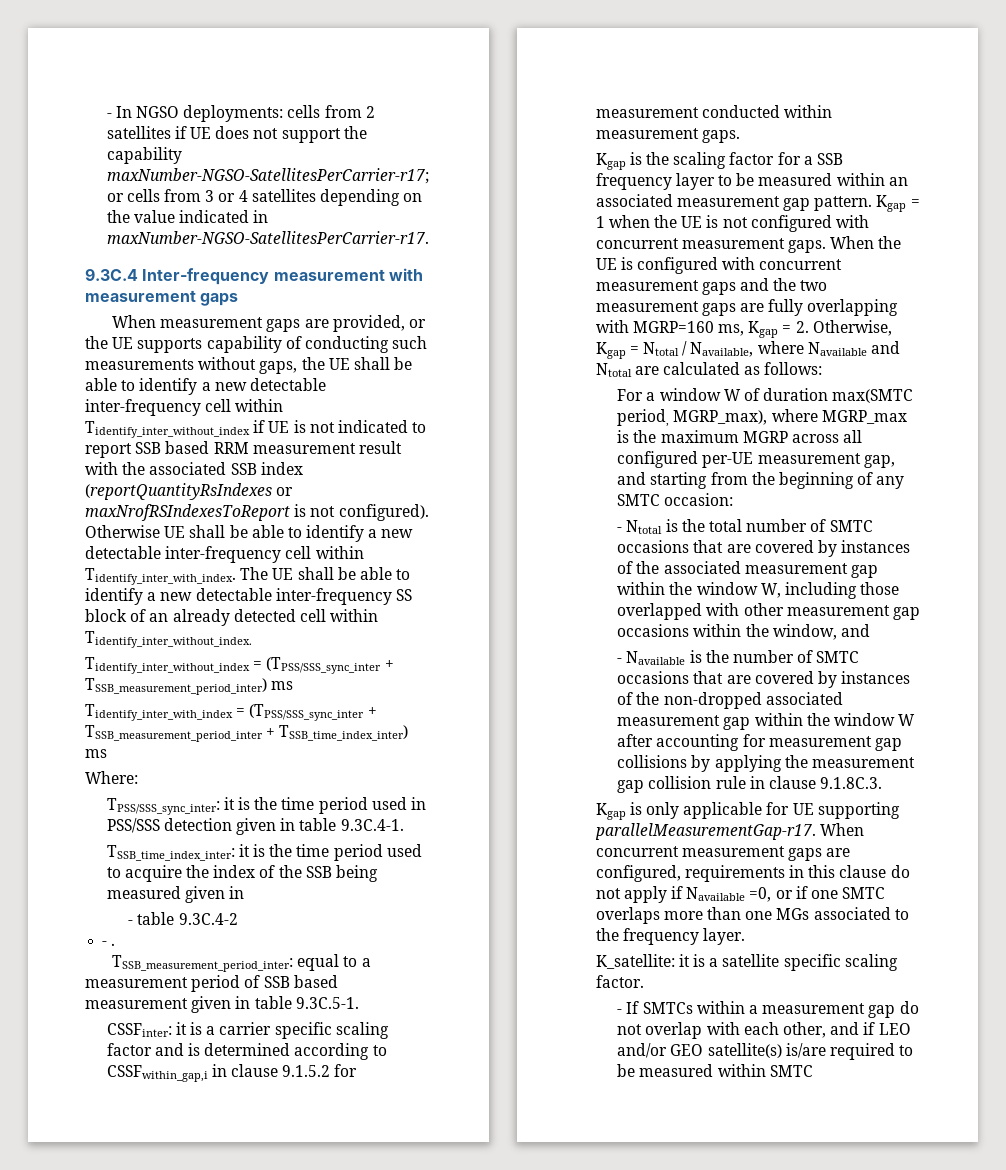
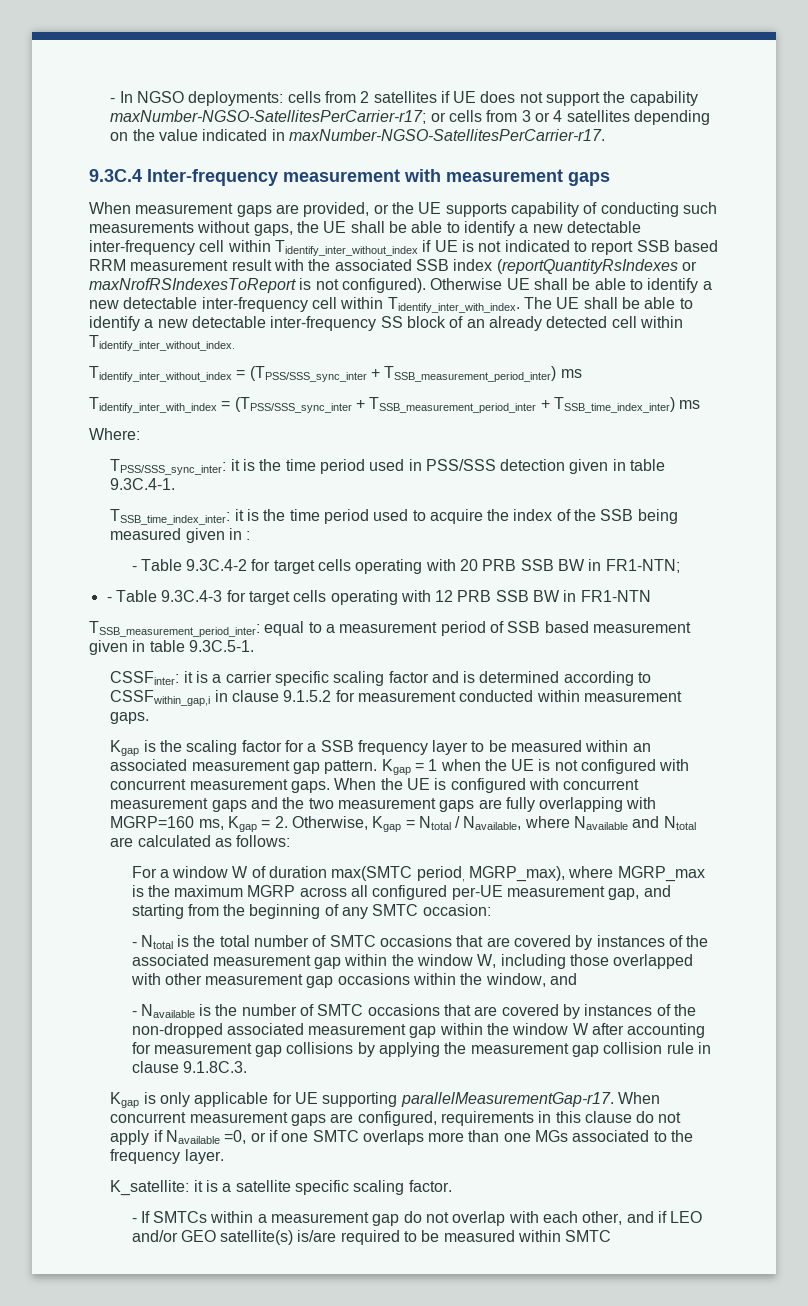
- TSSB_time_index_inter: it is the time period used to acquire the index of the SSB being measured given in
- - table 9.3C.4-2
- - .
+ TSSB_time_index_inter: it is the time period used to acquire the index of the SSB being measured given in :
+ - Table 9.3C.4-2 for target cells operating with 20 PRB SSB BW in FR1-NTN;
+ - Table 9.3C.4-3 for target cells operating with 12 PRB SSB BW in FR1-NTN

